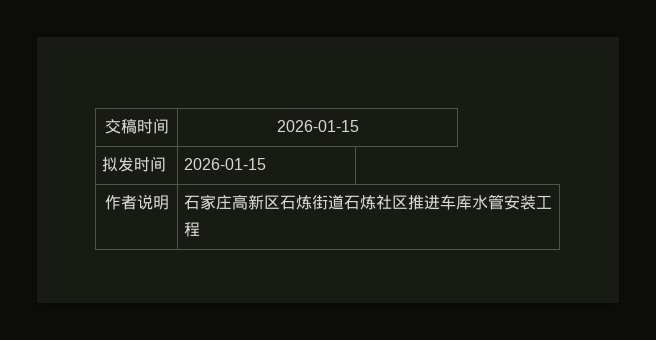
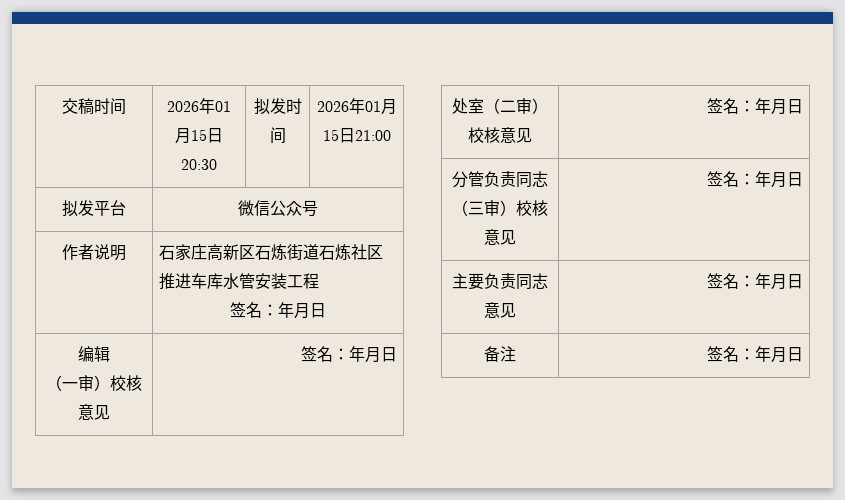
- 交稿时间 | 2026-01-15
- 拟发时间 | 2026-01-15
+ 交稿时间 | 2026年01月15日20:30 | 拟发时间 | 2026年01月15日21:00
+ 拟发平台 | 微信公众号
  作者说明 | 石家庄高新区石炼街道石炼社区推进车库水管安装工程
+ 签名：年月日
+ 编辑
+ （一审）校核意见 | 签名：年月日
+ 处室（二审）校核意见 | 签名：年月日
+ 分管负责同志（三审）校核意见 | 签名：年月日
+ 主要负责同志意见 | 签名：年月日
+ 备注 | 签名：年月日

